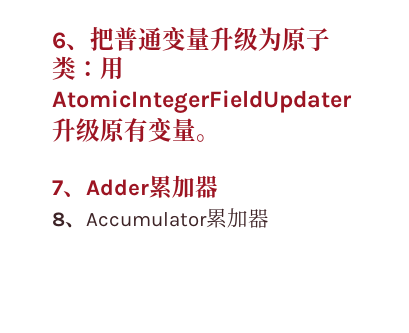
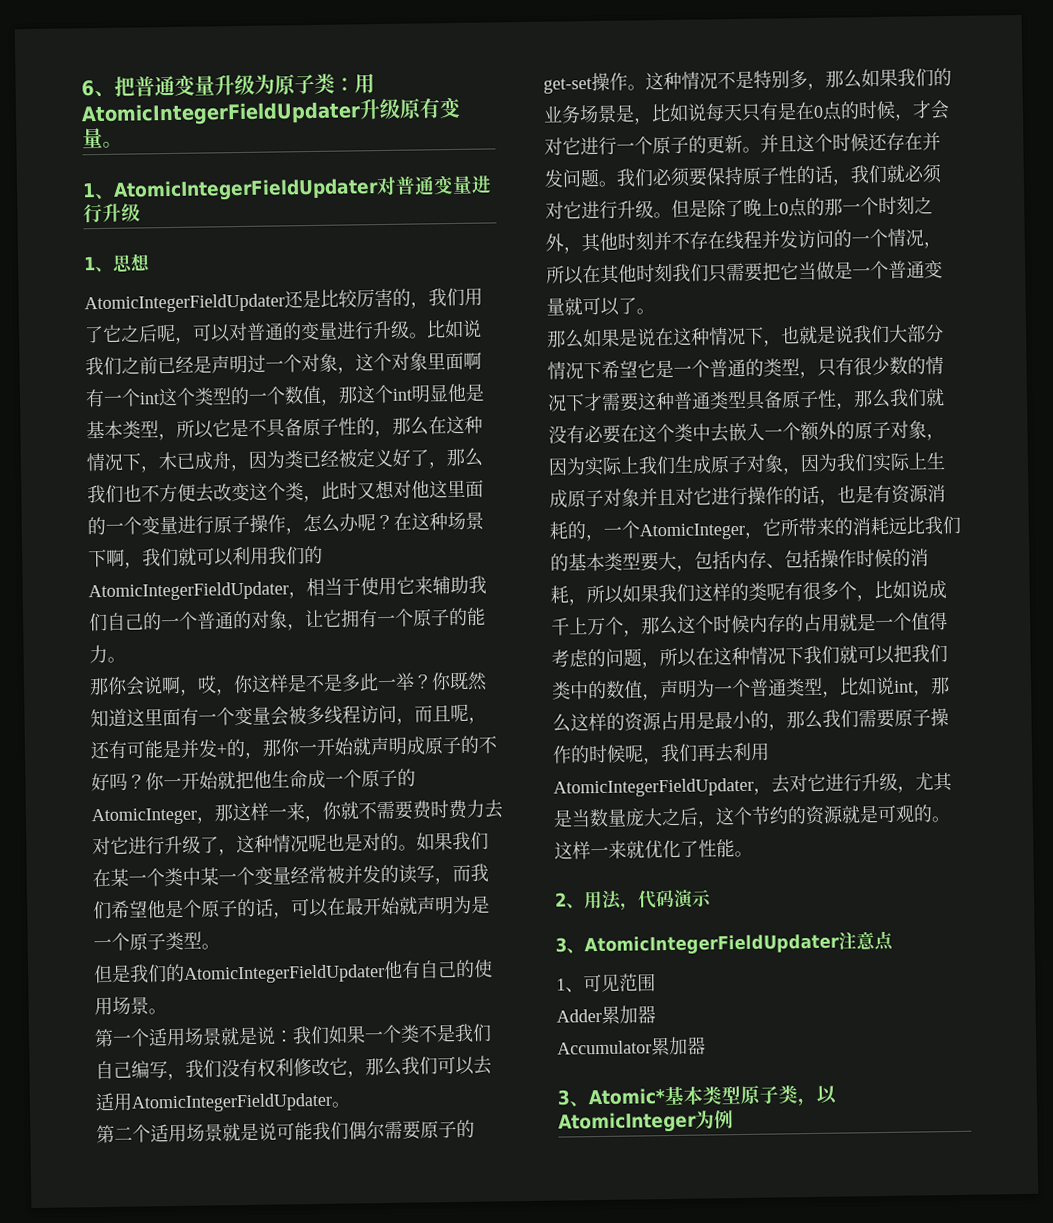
- 7、Adder累加器
+ 1、AtomicIntegerFieldUpdater对普通变量进行升级
+ 1、思想
+ AtomicIntegerFieldUpdater还是比较厉害的，我们用了它之后呢，可以对普通的变量进行升级。比如说我们之前已经是声明过一个对象，这个对象里面啊有一个int这个类型的一个数值，那这个int明显他是基本类型，所以它是不具备原子性的，那么在这种情况下，木已成舟，因为类已经被定义好了，那么我们也不方便去改变这个类，此时又想对他这里面的一个变量进行原子操作，怎么办呢？在这种场景下啊，我们就可以利用我们的AtomicIntegerFieldUpdater，相当于使用它来辅助我们自己的一个普通的对象，让它拥有一个原子的能力。
+ 那你会说啊，哎，你这样是不是多此一举？你既然知道这里面有一个变量会被多线程访问，而且呢，还有可能是并发+的，那你一开始就声明成原子的不好吗？你一开始就把他生命成一个原子的AtomicInteger，那这样一来，你就不需要费时费力去对它进行升级了，这种情况呢也是对的。如果我们在某一个类中某一个变量经常被并发的读写，而我们希望他是个原子的话，可以在最开始就声明为是一个原子类型。
+ 但是我们的AtomicIntegerFieldUpdater他有自己的使用场景。
+ 第一个适用场景就是说：我们如果一个类不是我们自己编写，我们没有权利修改它，那么我们可以去适用AtomicIntegerFieldUpdater。
+ 第二个适用场景就是说可能我们偶尔需要原子的get-set操作。这种情况不是特别多，那么如果我们的业务场景是，比如说每天只有是在0点的时候，才会对它进行一个原子的更新。并且这个时候还存在并发问题。我们必须要保持原子性的话，我们就必须对它进行升级。但是除了晚上0点的那一个时刻之外，其他时刻并不存在线程并发访问的一个情况，所以在其他时刻我们只需要把它当做是一个普通变量就可以了。
+ 那么如果是说在这种情况下，也就是说我们大部分情况下希望它是一个普通的类型，只有很少数的情况下才需要这种普通类型具备原子性，那么我们就没有必要在这个类中去嵌入一个额外的原子对象，因为实际上我们生成原子对象，因为我们实际上生成原子对象并且对它进行操作的话，也是有资源消耗的，一个AtomicInteger，它所带来的消耗远比我们的基本类型要大，包括内存、包括操作时候的消耗，所以如果我们这样的类呢有很多个，比如说成千上万个，那么这个时候内存的占用就是一个值得考虑的问题，所以在这种情况下我们就可以把我们类中的数值，声明为一个普通类型，比如说int，那么这样的资源占用是最小的，那么我们需要原子操作的时候呢，我们再去利用AtomicIntegerFieldUpdater，去对它进行升级，尤其是当数量庞大之后，这个节约的资源就是可观的。这样一来就优化了性能。
+ 2、用法，代码演示
+ 3、AtomicIntegerFieldUpdater注意点
+ 1、可见范围
+ Adder累加器
- 8、Accumulator累加器
+ Accumulator累加器
+ 3、Atomic*基本类型原子类，以AtomicInteger为例

